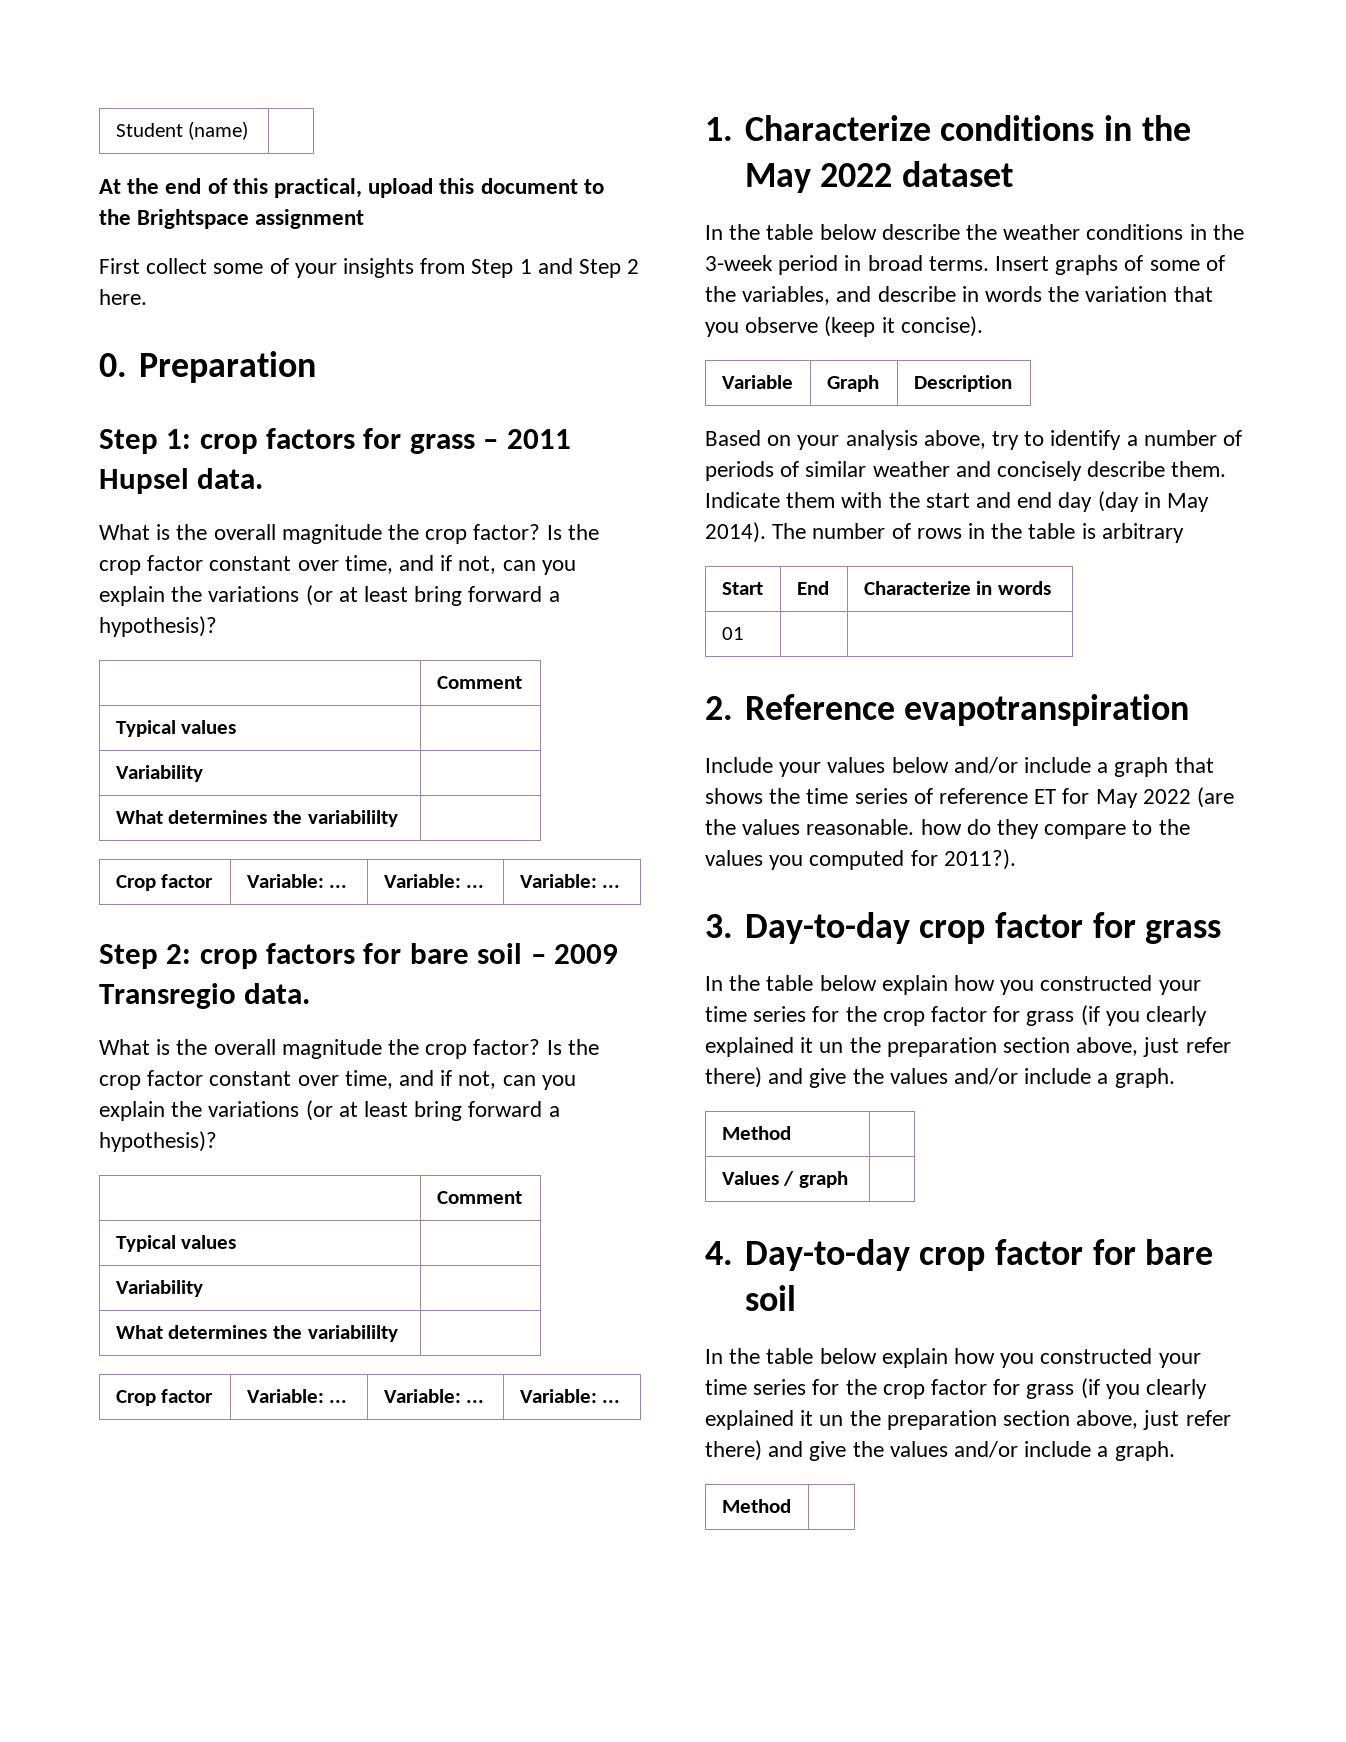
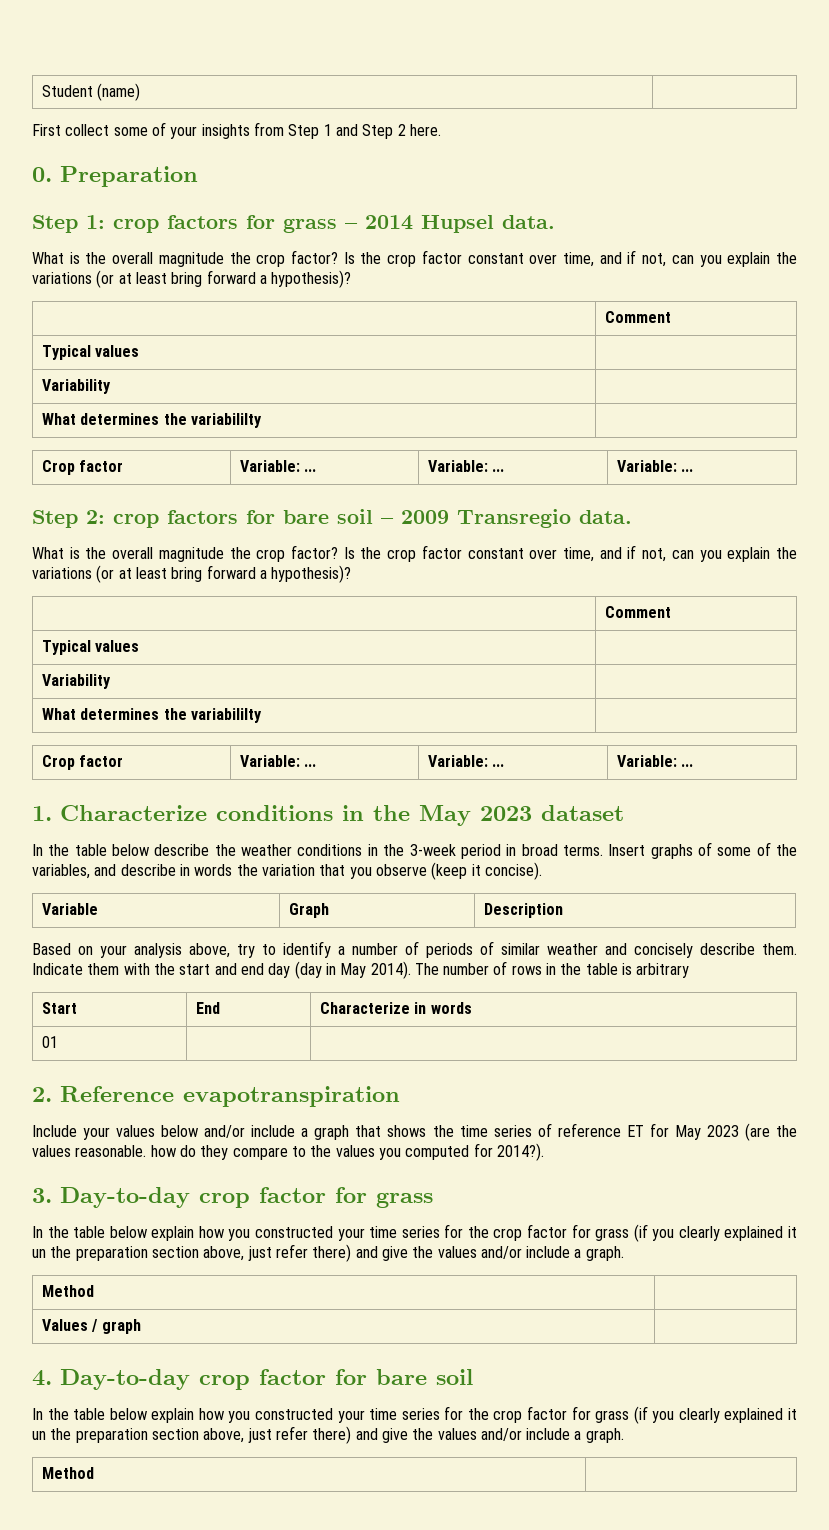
- At the end of this practical, upload this document to the Brightspace assignment
- Step 1: crop factors for grass – 2011 Hupsel data.
+ Step 1: crop factors for grass – 2014 Hupsel data.
- 1. Characterize conditions in the May 2022 dataset
+ 1. Characterize conditions in the May 2023 dataset
- Include your values below and/or include a graph that shows the time series of reference ET for May 2022 (are the values reasonable. how do they compare to the values you computed for 2011?).
+ Include your values below and/or include a graph that shows the time series of reference ET for May 2023 (are the values reasonable. how do they compare to the values you computed for 2014?).

